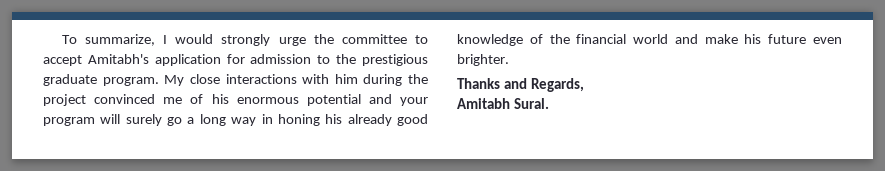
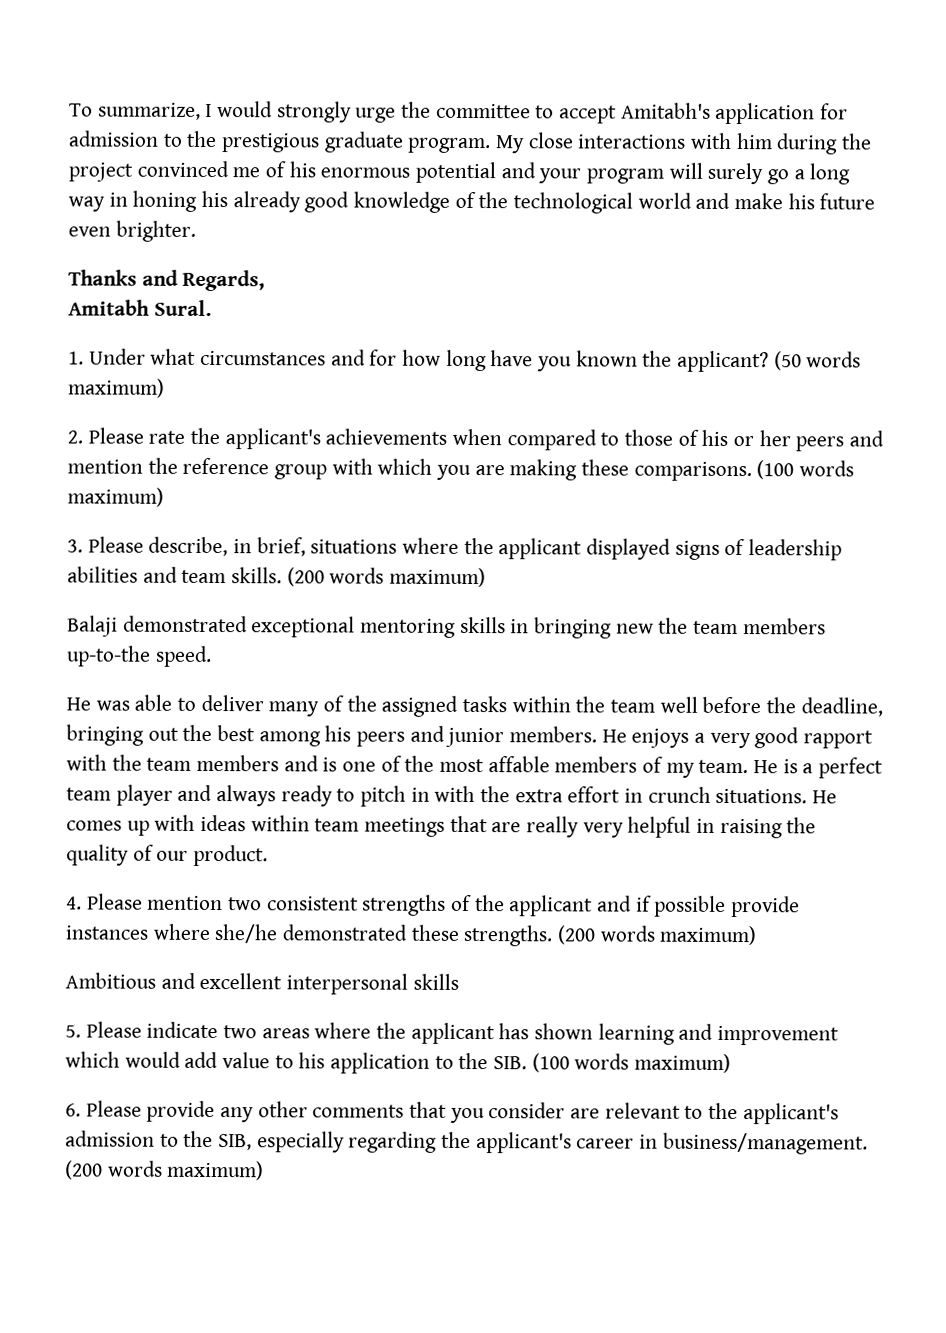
- My close interactions with him during the project convinced me of his enormous potential and your program will surely go a long way in honing his already good knowledge of the financial world and make his future even brighter.
+ My close interactions with him during the project convinced me of his enormous potential and your program will surely go a long way in honing his already good knowledge of the technological world and make his future even brighter.
+ 1. Under what circumstances and for how long have you known the applicant? (50 words maximum)
+ 2. Please rate the applicant's achievements when compared to those of his or her peers and mention the reference group with which you are making these comparisons. (100 words maximum)
+ 3. Please describe, in brief, situations where the applicant displayed signs of leadership abilities and team skills. (200 words maximum)
+ Balaji demonstrated exceptional mentoring skills in bringing new the team members up-to-the speed.
+ He was able to deliver many of the assigned tasks within the team well before the deadline, bringing out the best among his peers and junior members. He enjoys a very good rapport with the team members and is one of the most affable members of my team. He is a perfect team player and always ready to pitch in with the extra effort in crunch situations. He comes up with ideas within team meetings that are really very helpful in raising the quality of our product.
+ 4. Please mention two consistent strengths of the applicant and if possible provide instances where she/he demonstrated these strengths. (200 words maximum)
+ Ambitious and excellent interpersonal skills
+ 5. Please indicate two areas where the applicant has shown learning and improvement which would add value to his application to the SIB. (100 words maximum)
+ 6. Please provide any other comments that you consider are relevant to the applicant's admission to the SIB, especially regarding the applicant's career in business/management. (200 words maximum)

